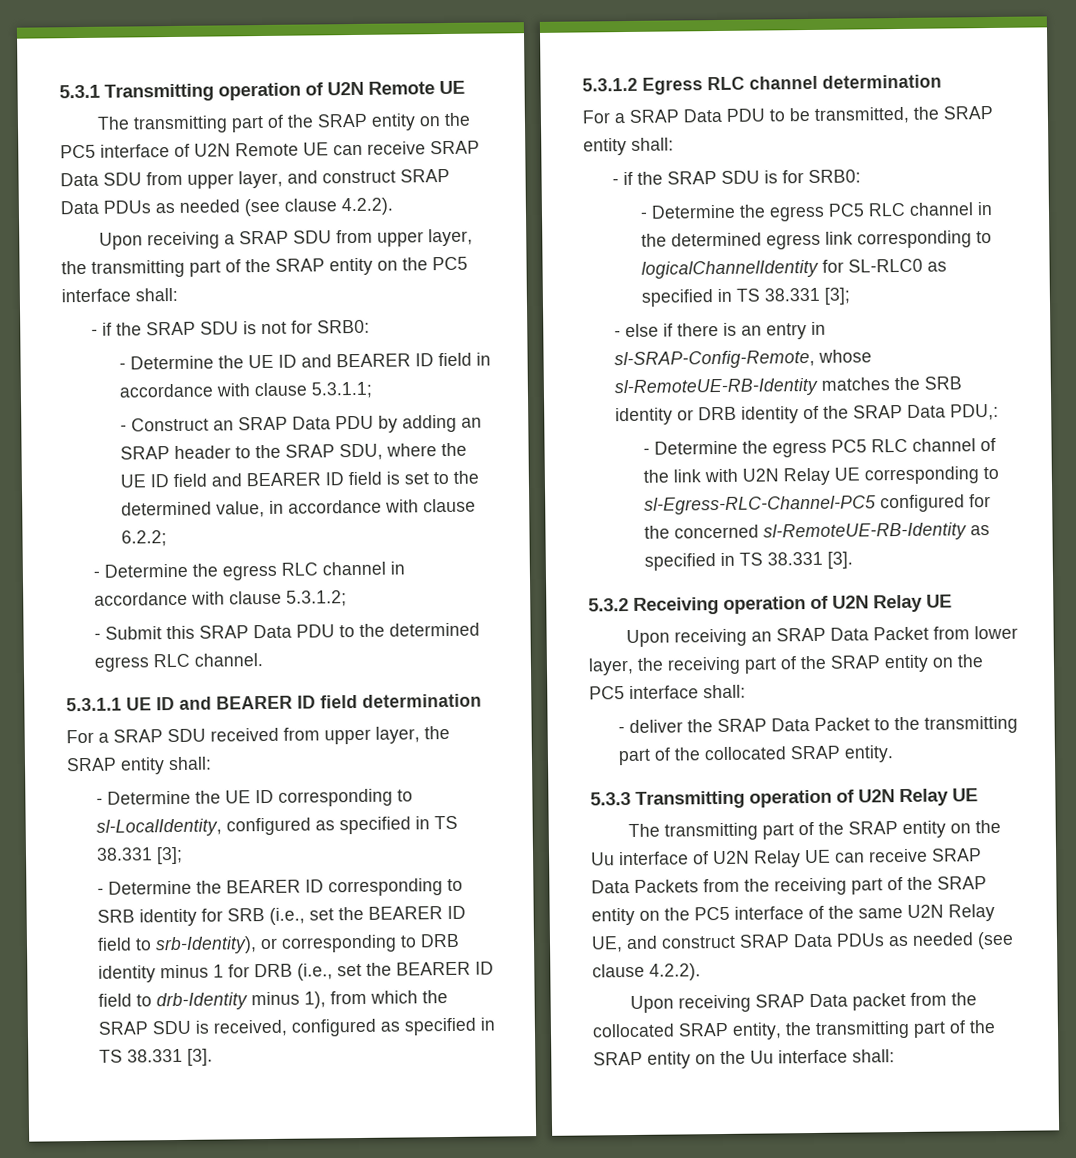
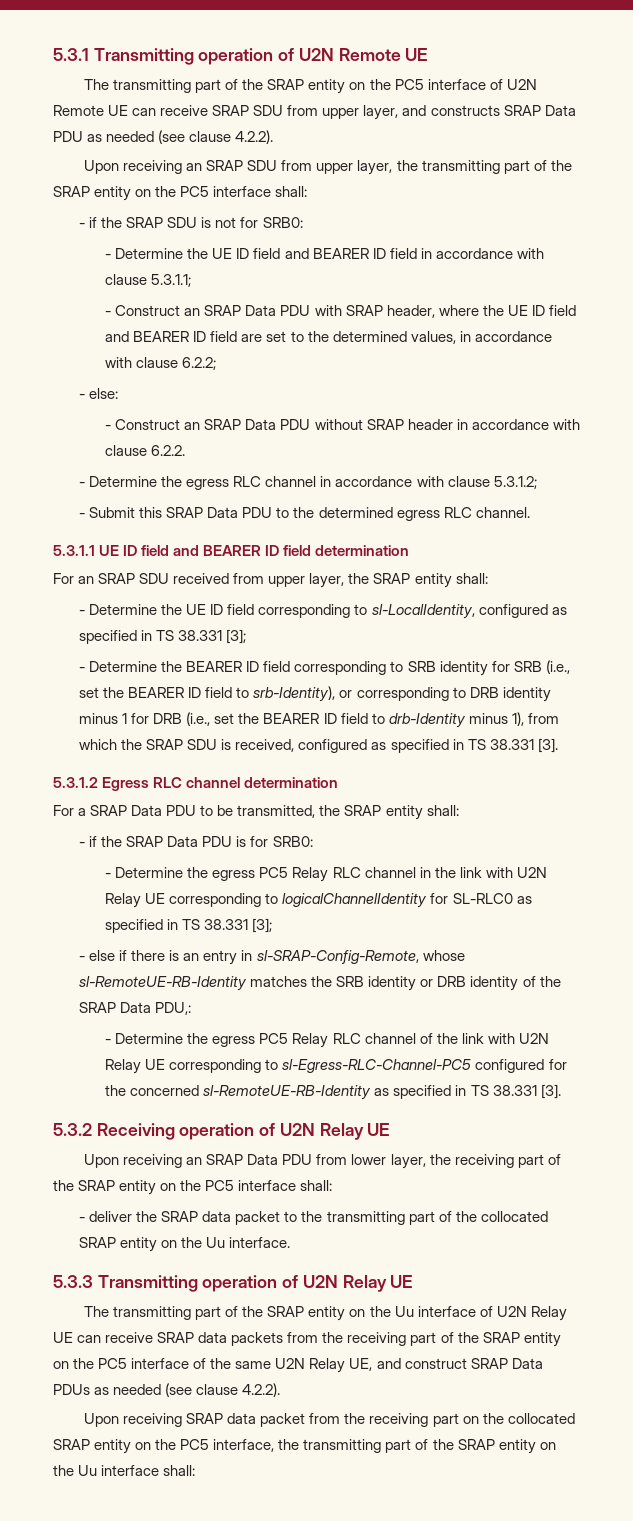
- The transmitting part of the SRAP entity on the PC5 interface of U2N Remote UE can receive SRAP Data SDU from upper layer, and construct SRAP Data PDUs as needed (see clause 4.2.2).
- Upon receiving a SRAP SDU from upper layer, the transmitting part of the SRAP entity on the PC5 interface shall:
+ The transmitting part of the SRAP entity on the PC5 interface of U2N Remote UE can receive SRAP SDU from upper layer, and constructs SRAP Data PDU as needed (see clause 4.2.2).
+ Upon receiving an SRAP SDU from upper layer, the transmitting part of the SRAP entity on the PC5 interface shall:
- - Determine the UE ID and BEARER ID field in accordance with clause 5.3.1.1;
+ - Determine the UE ID field and BEARER ID field in accordance with clause 5.3.1.1;
- - Construct an SRAP Data PDU by adding an SRAP header to the SRAP SDU, where the UE ID field and BEARER ID field is set to the determined value, in accordance with clause 6.2.2;
+ - Construct an SRAP Data PDU with SRAP header, where the UE ID field and BEARER ID field are set to the determined values, in accordance with clause 6.2.2;
+ - else:
+ - Construct an SRAP Data PDU without SRAP header in accordance with clause 6.2.2.
- 5.3.1.1 UE ID and BEARER ID field determination
+ 5.3.1.1 UE ID field and BEARER ID field determination
- For a SRAP SDU received from upper layer, the SRAP entity shall:
+ For an SRAP SDU received from upper layer, the SRAP entity shall:
- - Determine the UE ID corresponding to sl-LocalIdentity, configured as specified in TS 38.331 [3];
+ - Determine the UE ID field corresponding to sl-LocalIdentity, configured as specified in TS 38.331 [3];
- - Determine the BEARER ID corresponding to SRB identity for SRB (i.e., set the BEARER ID field to srb-Identity), or corresponding to DRB identity minus 1 for DRB (i.e., set the BEARER ID field to drb-Identity minus 1), from which the SRAP SDU is received, configured as specified in TS 38.331 [3].
+ - Determine the BEARER ID field corresponding to SRB identity for SRB (i.e., set the BEARER ID field to srb-Identity), or corresponding to DRB identity minus 1 for DRB (i.e., set the BEARER ID field to drb-Identity minus 1), from which the SRAP SDU is received, configured as specified in TS 38.331 [3].
- - if the SRAP SDU is for SRB0:
+ - if the SRAP Data PDU is for SRB0:
- - Determine the egress PC5 RLC channel in the determined egress link corresponding to logicalChannelIdentity for SL-RLC0 as specified in TS 38.331 [3];
+ - Determine the egress PC5 Relay RLC channel in the link with U2N Relay UE corresponding to logicalChannelIdentity for SL-RLC0 as specified in TS 38.331 [3];
- - Determine the egress PC5 RLC channel of the link with U2N Relay UE corresponding to sl-Egress-RLC-Channel-PC5 configured for the concerned sl-RemoteUE-RB-Identity as specified in TS 38.331 [3].
+ - Determine the egress PC5 Relay RLC channel of the link with U2N Relay UE corresponding to sl-Egress-RLC-Channel-PC5 configured for the concerned sl-RemoteUE-RB-Identity as specified in TS 38.331 [3].
- Upon receiving an SRAP Data Packet from lower layer, the receiving part of the SRAP entity on the PC5 interface shall:
+ Upon receiving an SRAP Data PDU from lower layer, the receiving part of the SRAP entity on the PC5 interface shall:
- - deliver the SRAP Data Packet to the transmitting part of the collocated SRAP entity.
+ - deliver the SRAP data packet to the transmitting part of the collocated SRAP entity on the Uu interface.
- The transmitting part of the SRAP entity on the Uu interface of U2N Relay UE can receive SRAP Data Packets from the receiving part of the SRAP entity on the PC5 interface of the same U2N Relay UE, and construct SRAP Data PDUs as needed (see clause 4.2.2).
+ The transmitting part of the SRAP entity on the Uu interface of U2N Relay UE can receive SRAP data packets from the receiving part of the SRAP entity on the PC5 interface of the same U2N Relay UE, and construct SRAP Data PDUs as needed (see clause 4.2.2).
- Upon receiving SRAP Data packet from the collocated SRAP entity, the transmitting part of the SRAP entity on the Uu interface shall:
+ Upon receiving SRAP data packet from the receiving part on the collocated SRAP entity on the PC5 interface, the transmitting part of the SRAP entity on the Uu interface shall:

